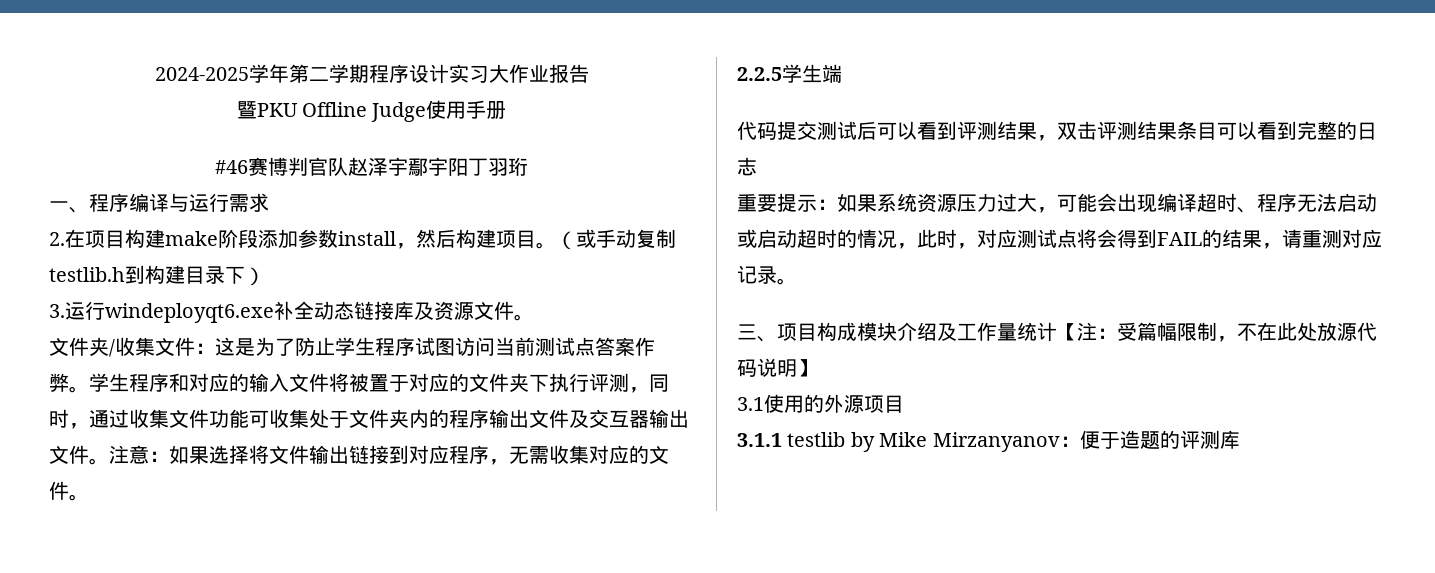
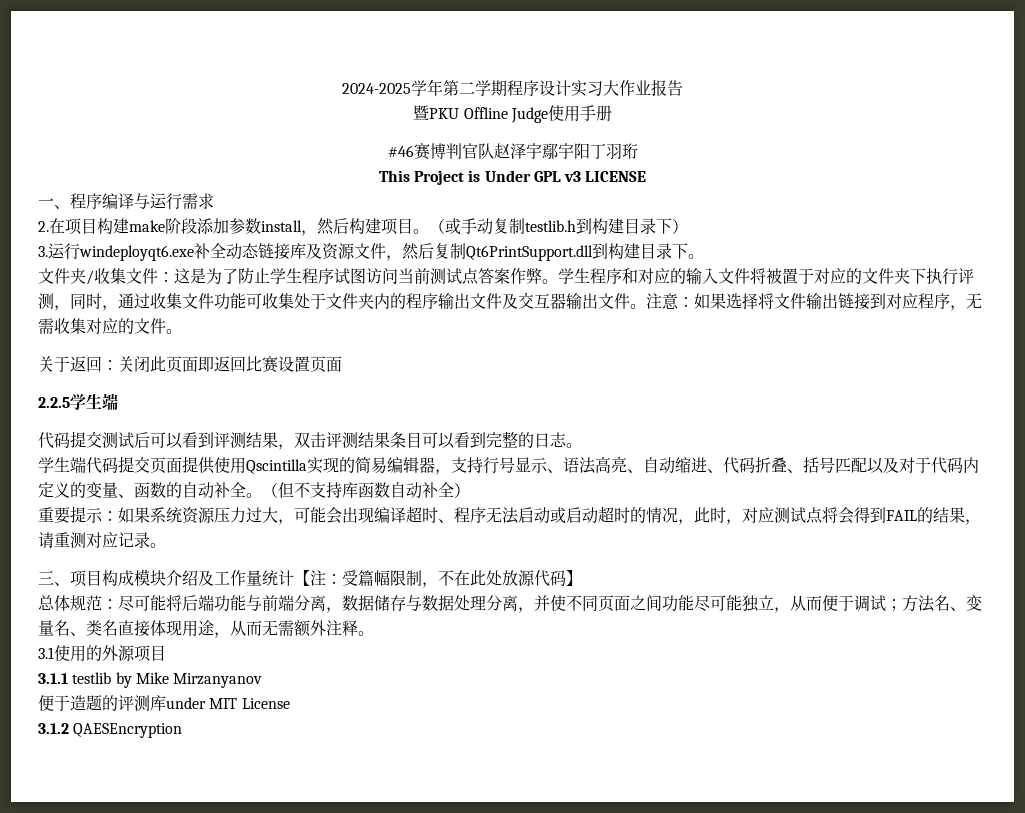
+ This Project is Under GPL v3 LICENSE
- 3.运行windeployqt6.exe补全动态链接库及资源文件。
+ 3.运行windeployqt6.exe补全动态链接库及资源文件，然后复制Qt6PrintSupport.dll到构建目录下。
+ 关于返回：关闭此页面即返回比赛设置页面
- 代码提交测试后可以看到评测结果，双击评测结果条目可以看到完整的日志
+ 代码提交测试后可以看到评测结果，双击评测结果条目可以看到完整的日志。
+ 学生端代码提交页面提供使用Qscintilla实现的简易编辑器，支持行号显示、语法高亮、自动缩进、代码折叠、括号匹配以及对于代码内定义的变量、函数的自动补全。（但不支持库函数自动补全）
- 三、项目构成模块介绍及工作量统计【注：受篇幅限制，不在此处放源代码说明】
+ 三、项目构成模块介绍及工作量统计【注：受篇幅限制，不在此处放源代码】
+ 总体规范：尽可能将后端功能与前端分离，数据储存与数据处理分离，并使不同页面之间功能尽可能独立，从而便于调试；方法名、变量名、类名直接体现用途，从而无需额外注释。
- 3.1.1 testlib by Mike Mirzanyanov：便于造题的评测库
+ 3.1.1 testlib by Mike Mirzanyanov
+ 便于造题的评测库under MIT License
+ 3.1.2 QAESEncryption

